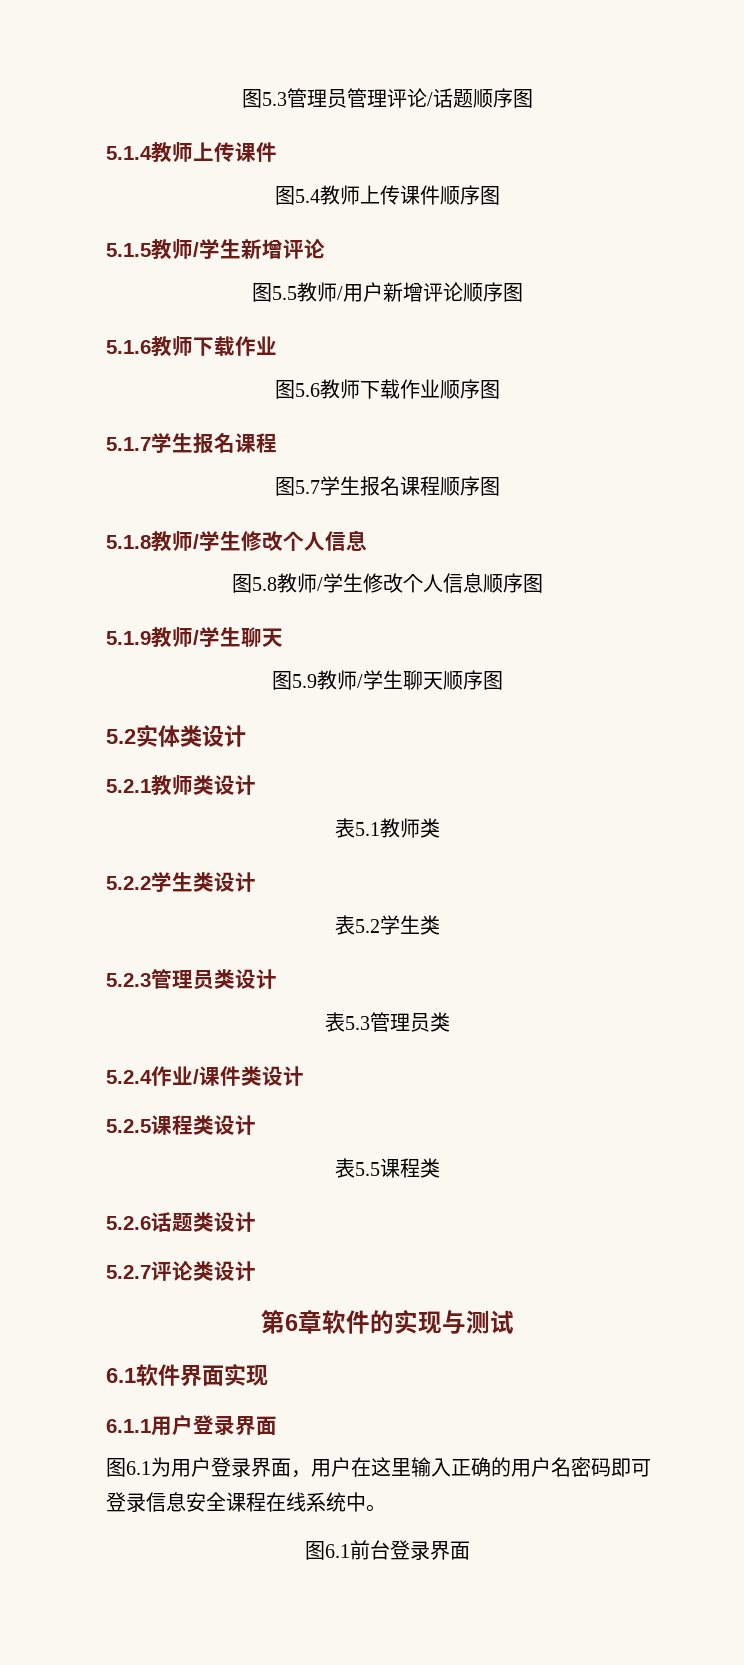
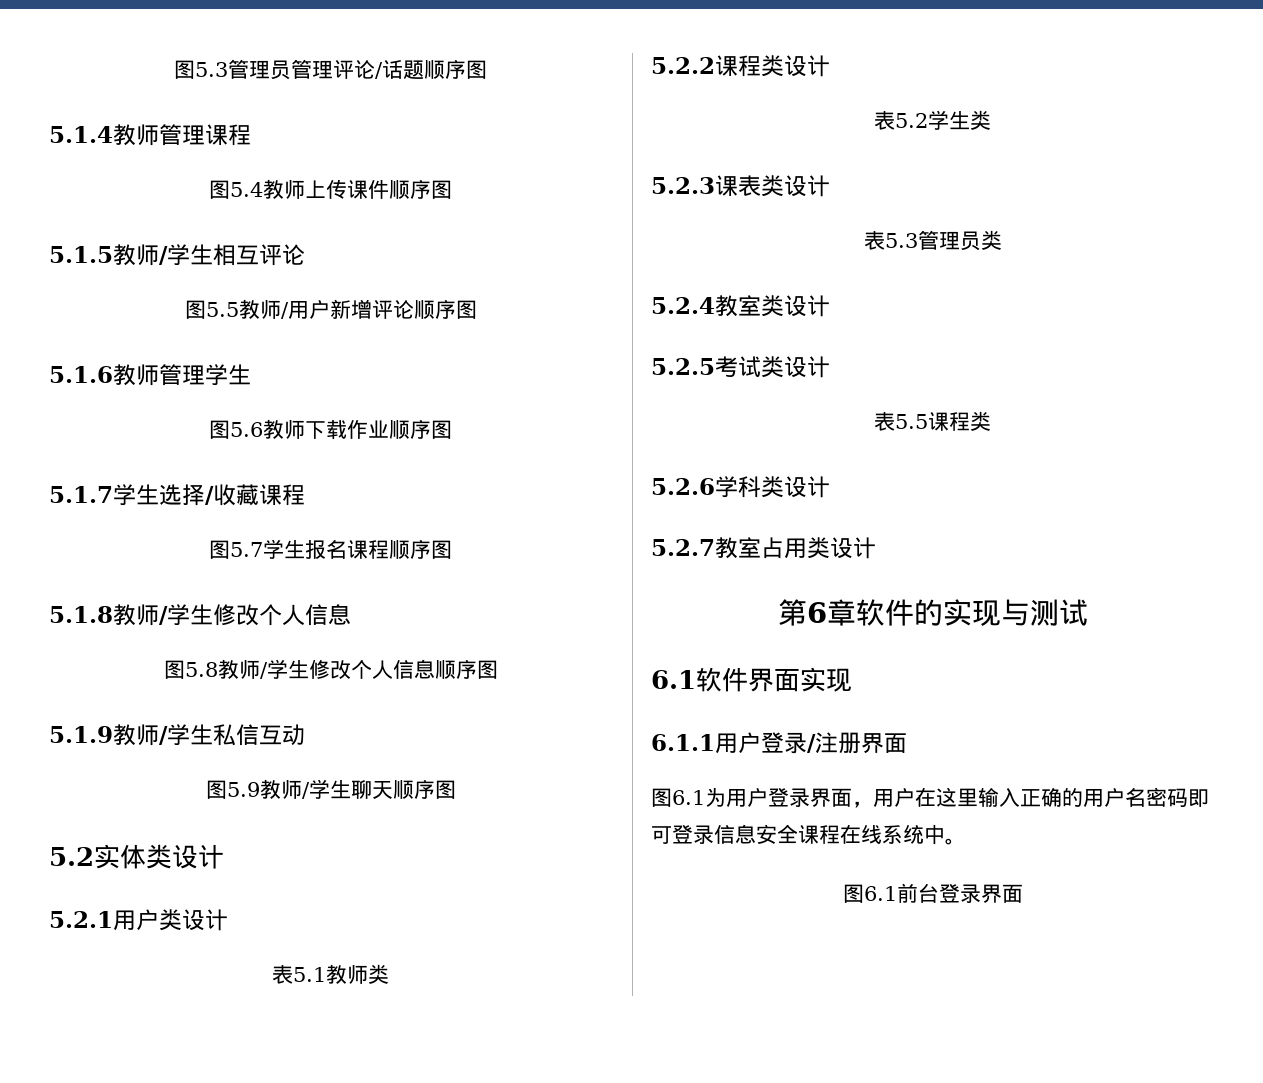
- 5.1.4教师上传课件
+ 5.1.4教师管理课程
- 5.1.5教师/学生新增评论
+ 5.1.5教师/学生相互评论
- 5.1.6教师下载作业
+ 5.1.6教师管理学生
- 5.1.7学生报名课程
+ 5.1.7学生选择/收藏课程
- 5.1.9教师/学生聊天
+ 5.1.9教师/学生私信互动
- 5.2.1教师类设计
+ 5.2.1用户类设计
- 5.2.2学生类设计
+ 5.2.2课程类设计
- 5.2.3管理员类设计
+ 5.2.3课表类设计
- 5.2.4作业/课件类设计
+ 5.2.4教室类设计
- 5.2.5课程类设计
+ 5.2.5考试类设计
- 5.2.6话题类设计
+ 5.2.6学科类设计
- 5.2.7评论类设计
+ 5.2.7教室占用类设计
- 6.1.1用户登录界面
+ 6.1.1用户登录/注册界面

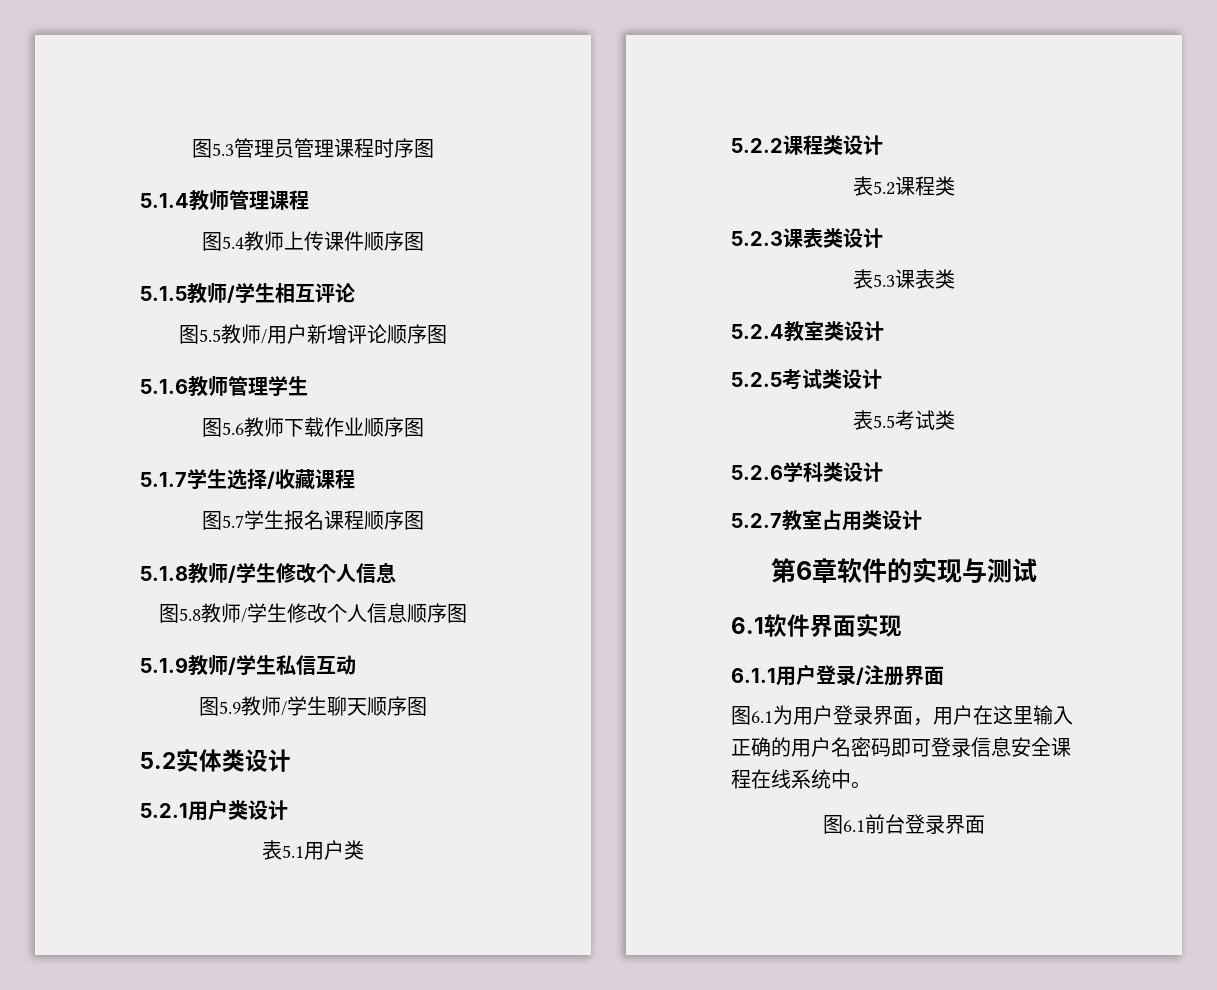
- 图5.3管理员管理评论/话题顺序图
+ 图5.3管理员管理课程时序图
- 表5.1教师类
+ 表5.1用户类
- 表5.2学生类
+ 表5.2课程类
- 表5.3管理员类
+ 表5.3课表类
- 表5.5课程类
+ 表5.5考试类

